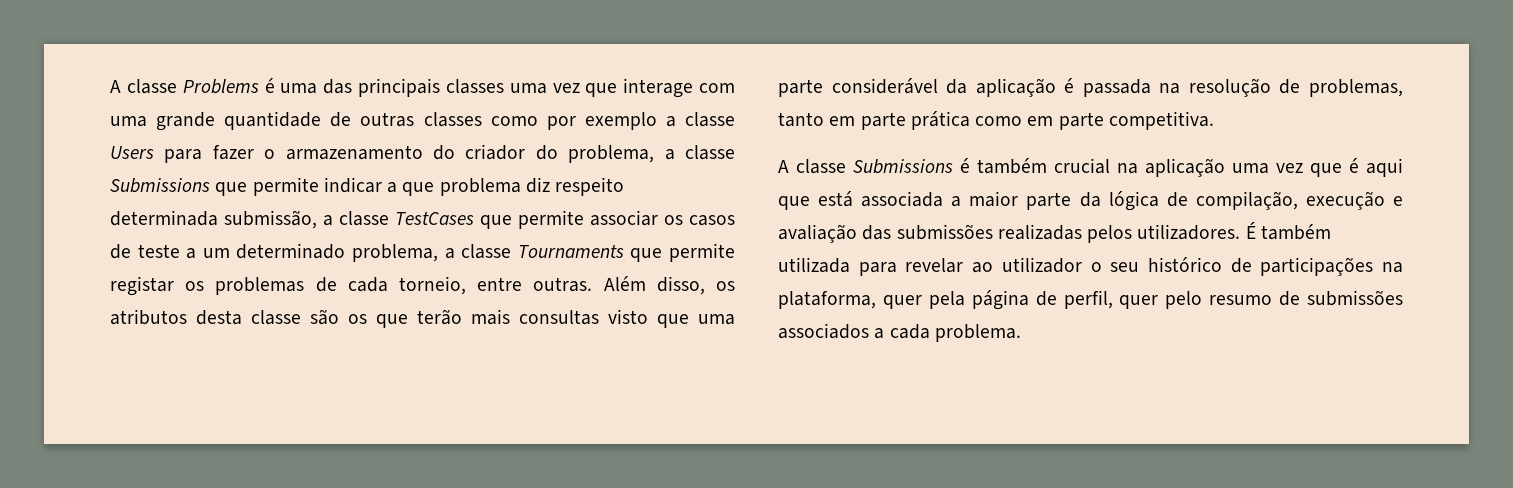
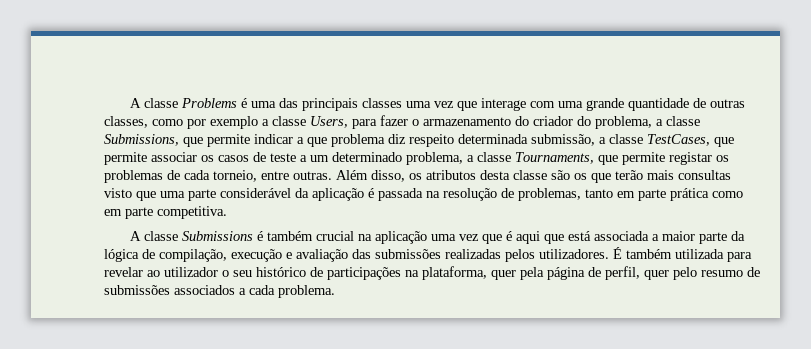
- A classe Problems é uma das principais classes uma vez que interage com uma grande quantidade de outras classes como por exemplo a classe Users para fazer o armazenamento do criador do problema, a classe Submissions que permite indicar a que problema diz respeito determinada submissão, a classe TestCases que permite associar os casos de teste a um determinado problema, a classe Tournaments que permite registar os problemas de cada torneio, entre outras.
+ A classe Problems é uma das principais classes uma vez que interage com uma grande quantidade de outras classes, como por exemplo a classe Users, para fazer o armazenamento do criador do problema, a classe Submissions, que permite indicar a que problema diz respeito determinada submissão, a classe TestCases, que permite associar os casos de teste a um determinado problema, a classe Tournaments, que permite registar os problemas de cada torneio, entre outras.

